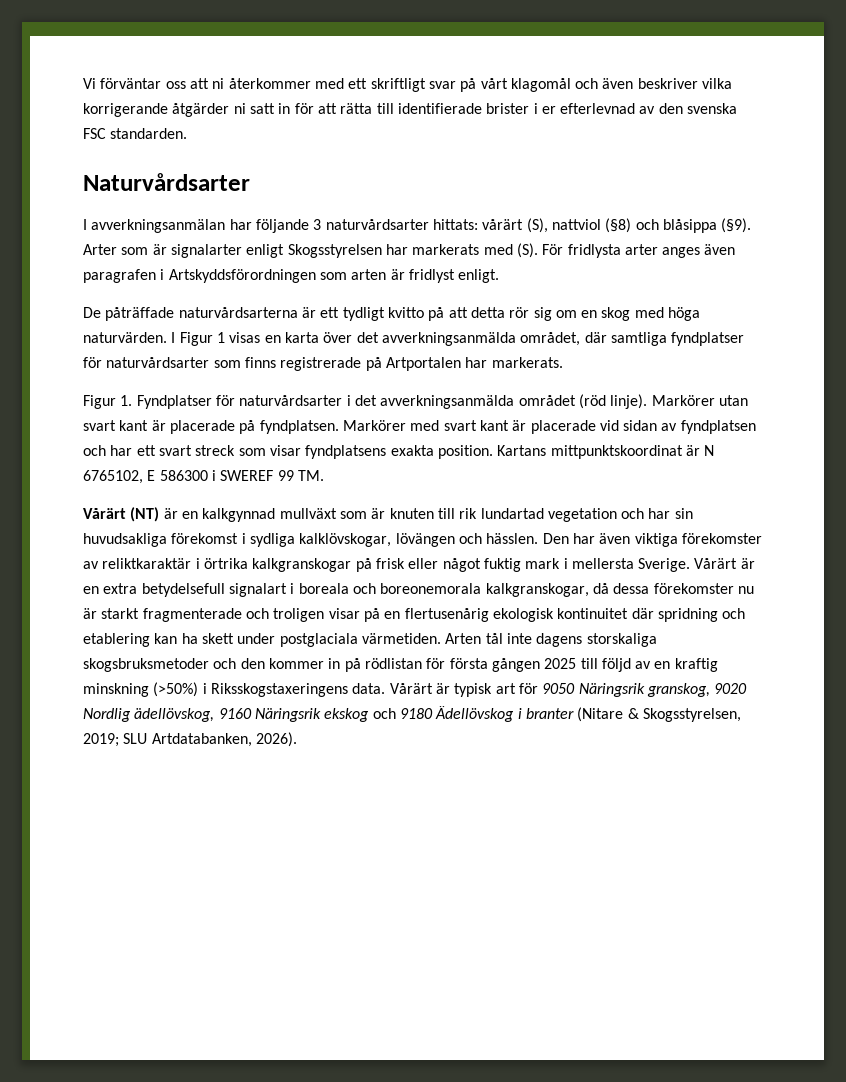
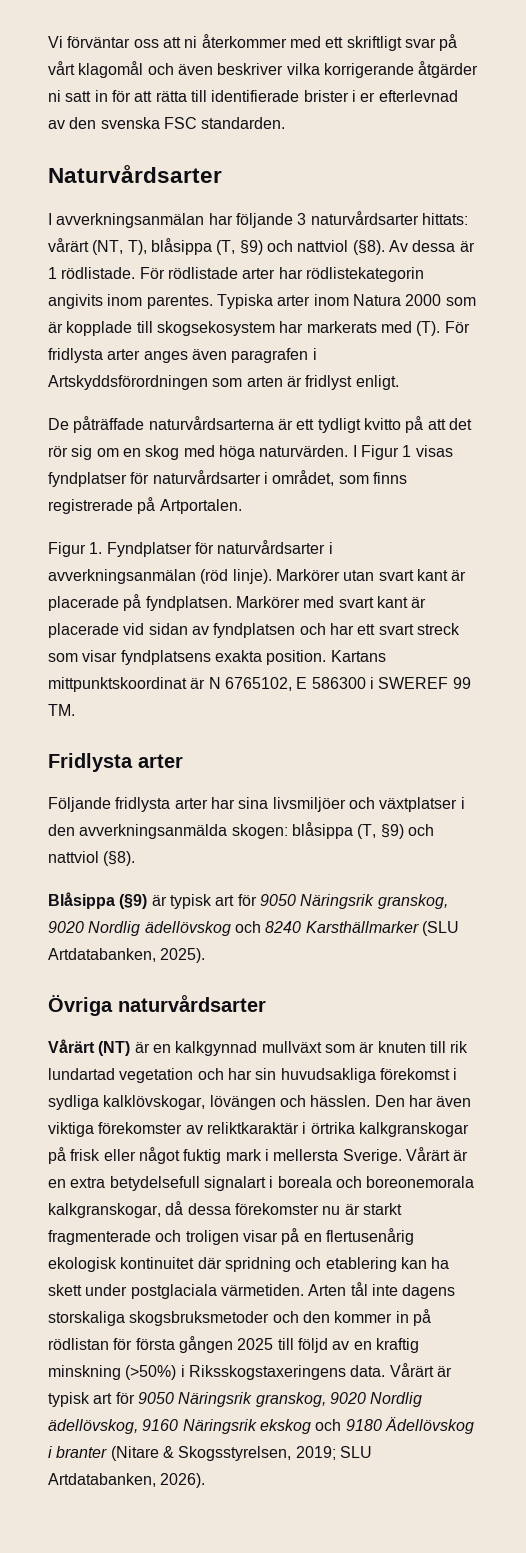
- I avverkningsanmälan har följande 3 naturvårdsarter hittats: vårärt (S), nattviol (§8) och blåsippa (§9). Arter som är signalarter enligt Skogsstyrelsen har markerats med (S). För fridlysta arter anges även paragrafen i Artskyddsförordningen som arten är fridlyst enligt.
+ I avverkningsanmälan har följande 3 naturvårdsarter hittats: vårärt (NT, T), blåsippa (T, §9) och nattviol (§8). Av dessa är 1 rödlistade. För rödlistade arter har rödlistekategorin angivits inom parentes. Typiska arter inom Natura 2000 som är kopplade till skogsekosystem har markerats med (T). För fridlysta arter anges även paragrafen i Artskyddsförordningen som arten är fridlyst enligt.
- De påträffade naturvårdsarterna är ett tydligt kvitto på att detta rör sig om en skog med höga naturvärden.
+ De påträffade naturvårdsarterna är ett tydligt kvitto på att det rör sig om en skog med höga naturvärden.
- I Figur 1 visas en karta över det avverkningsanmälda området, där samtliga fyndplatser för naturvårdsarter som finns registrerade på Artportalen har markerats.
+ I Figur 1 visas fyndplatser för naturvårdsarter i området, som finns registrerade på Artportalen.
- Figur 1. Fyndplatser för naturvårdsarter i det avverkningsanmälda området (röd linje).
+ Figur 1. Fyndplatser för naturvårdsarter i avverkningsanmälan (röd linje).
+ Fridlysta arter
+ Följande fridlysta arter har sina livsmiljöer och växtplatser i den avverkningsanmälda skogen: blåsippa (T, §9) och nattviol (§8).
+ Blåsippa (§9) är typisk art för 9050 Näringsrik granskog, 9020 Nordlig ädellövskog och 8240 Karsthällmarker (SLU Artdatabanken, 2025).
+ Övriga naturvårdsarter

